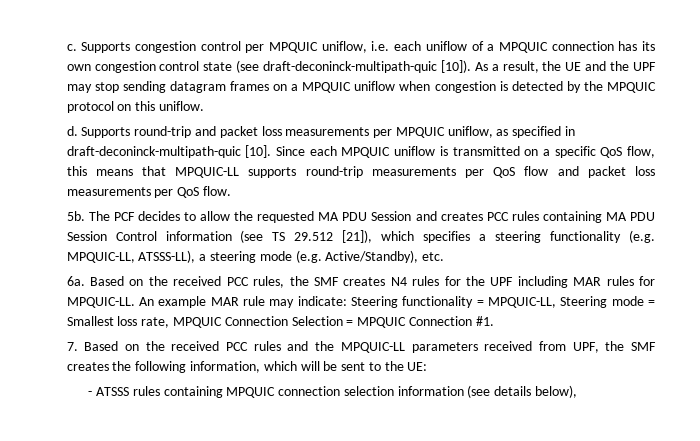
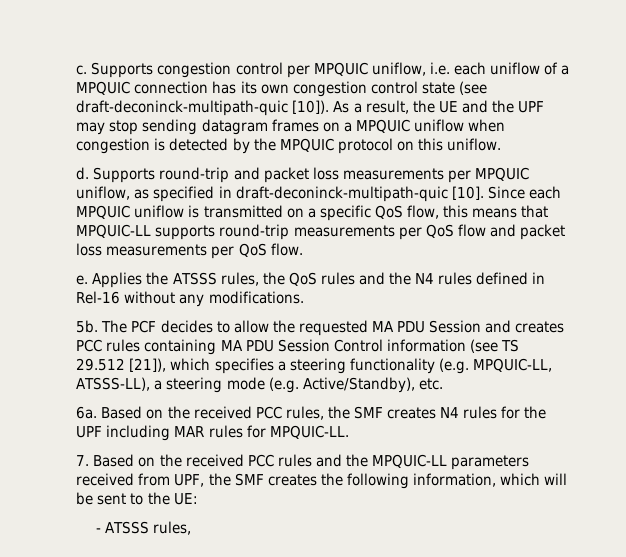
+ e. Applies the ATSSS rules, the QoS rules and the N4 rules defined in Rel-16 without any modifications.
- An example MAR rule may indicate: Steering functionality = MPQUIC-LL, Steering mode = Smallest loss rate, MPQUIC Connection Selection = MPQUIC Connection #1.
- - ATSSS rules containing MPQUIC connection selection information (see details below),
+ - ATSSS rules,

